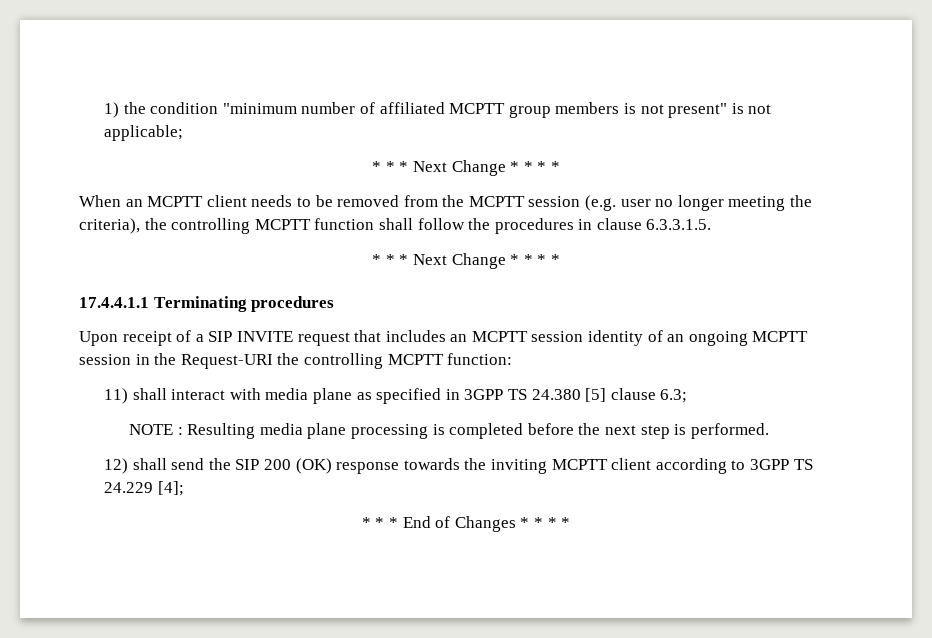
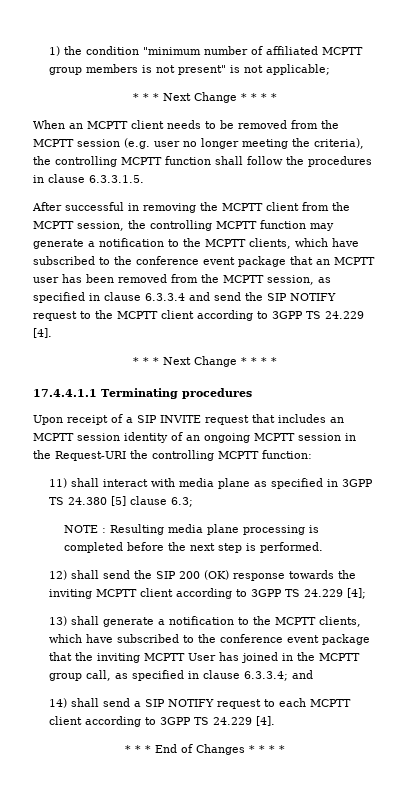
+ After successful in removing the MCPTT client from the MCPTT session, the controlling MCPTT function may generate a notification to the MCPTT clients, which have subscribed to the conference event package that an MCPTT user has been removed from the MCPTT session, as specified in clause 6.3.3.4 and send the SIP NOTIFY request to the MCPTT client according to 3GPP TS 24.229 [4].
+ 13) shall generate a notification to the MCPTT clients, which have subscribed to the conference event package that the inviting MCPTT User has joined in the MCPTT group call, as specified in clause 6.3.3.4; and
+ 14) shall send a SIP NOTIFY request to each MCPTT client according to 3GPP TS 24.229 [4].

